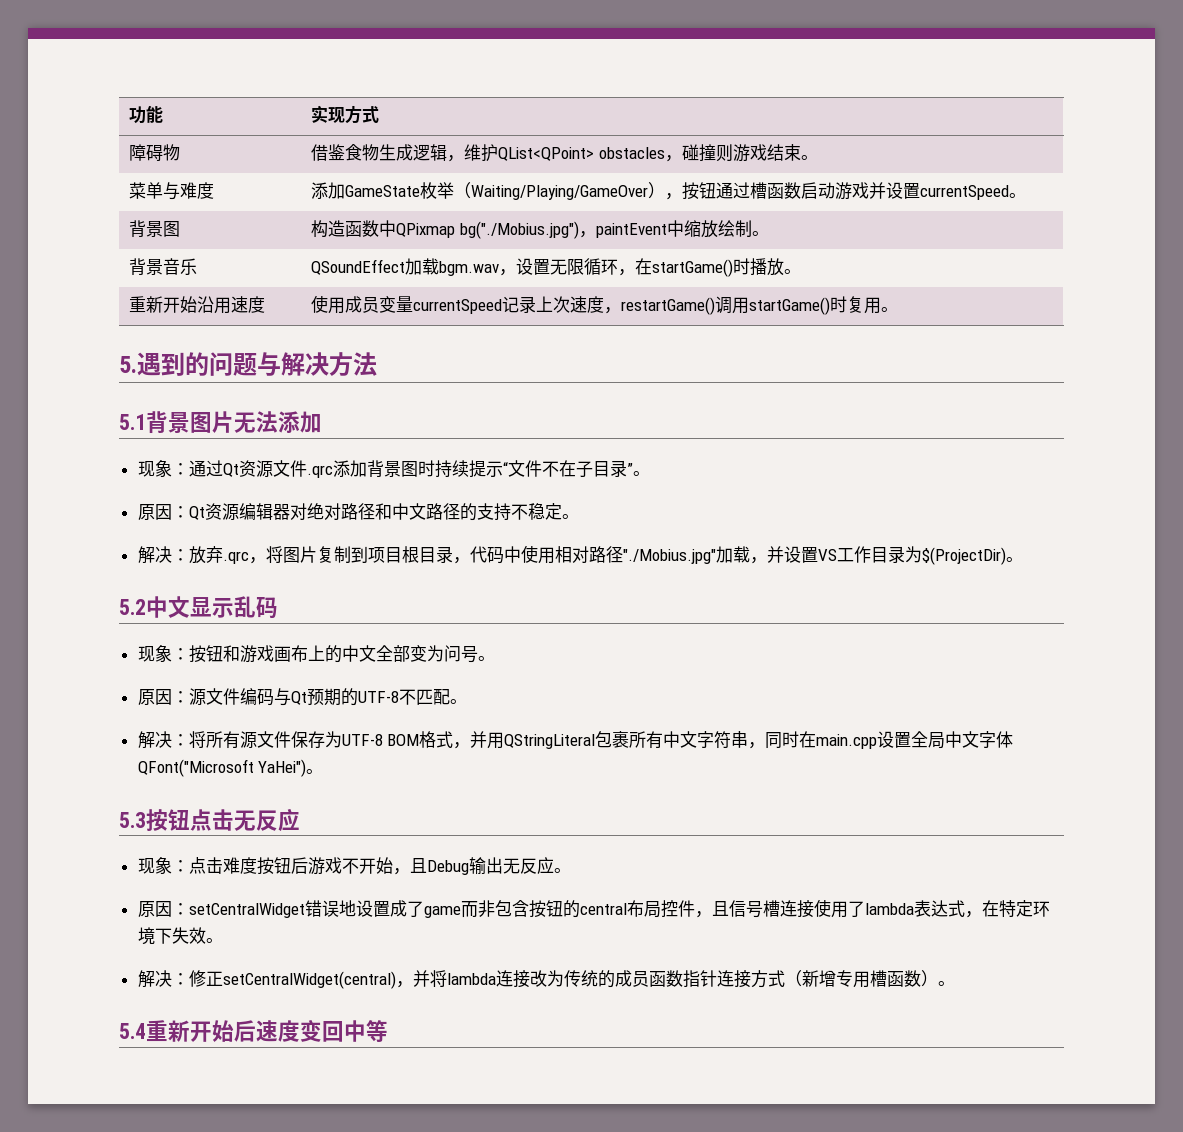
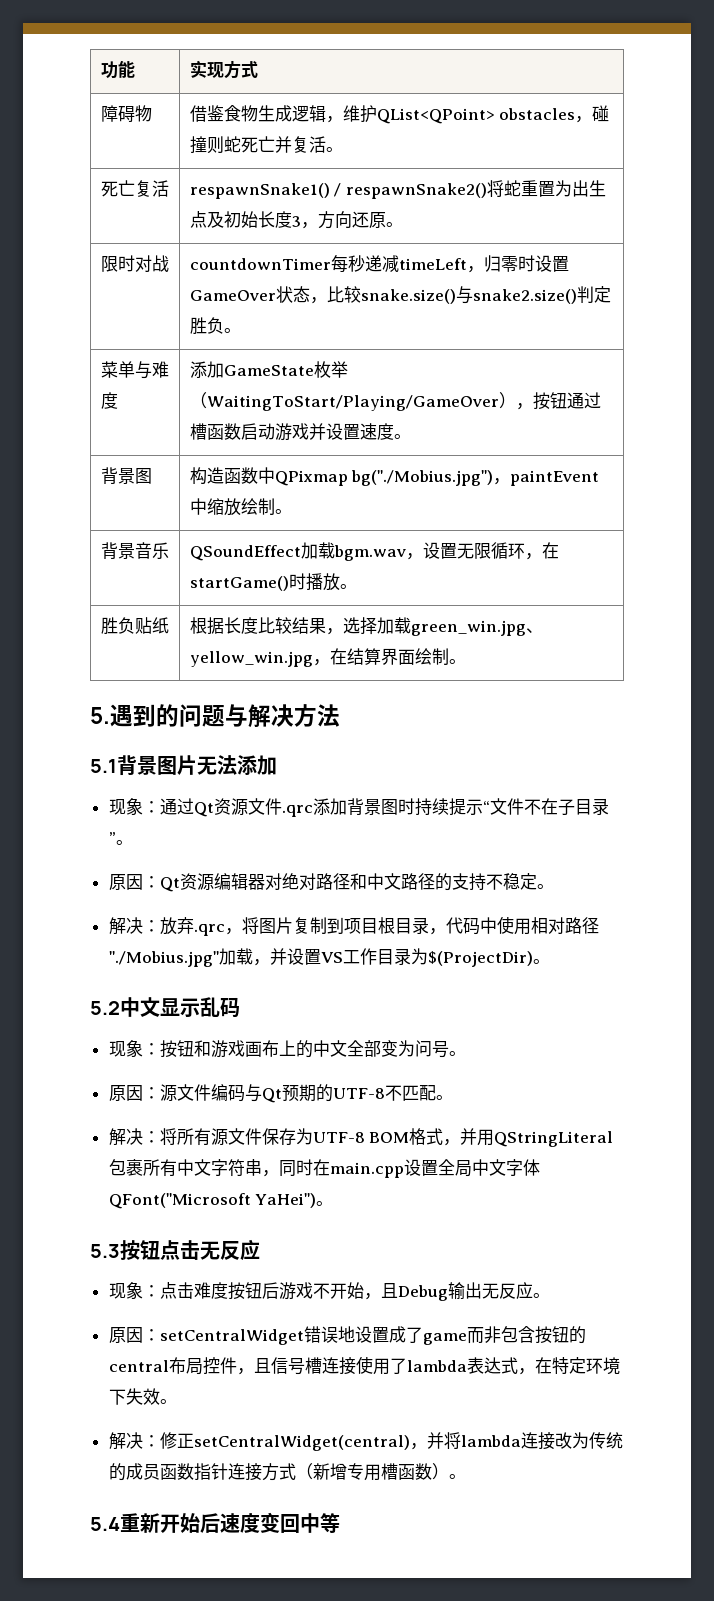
- 障碍物 | 借鉴食物生成逻辑，维护QList<QPoint> obstacles，碰撞则游戏结束。
+ 障碍物 | 借鉴食物生成逻辑，维护QList<QPoint> obstacles，碰撞则蛇死亡并复活。
+ 死亡复活 | respawnSnake1() / respawnSnake2()将蛇重置为出生点及初始长度3，方向还原。
+ 限时对战 | countdownTimer每秒递减timeLeft，归零时设置GameOver状态，比较snake.size()与snake2.size()判定胜负。
- 菜单与难度 | 添加GameState枚举（Waiting/Playing/GameOver），按钮通过槽函数启动游戏并设置currentSpeed。
+ 菜单与难度 | 添加GameState枚举（WaitingToStart/Playing/GameOver），按钮通过槽函数启动游戏并设置速度。
- 重新开始沿用速度 | 使用成员变量currentSpeed记录上次速度，restartGame()调用startGame()时复用。
+ 胜负贴纸 | 根据长度比较结果，选择加载green_win.jpg、yellow_win.jpg，在结算界面绘制。

